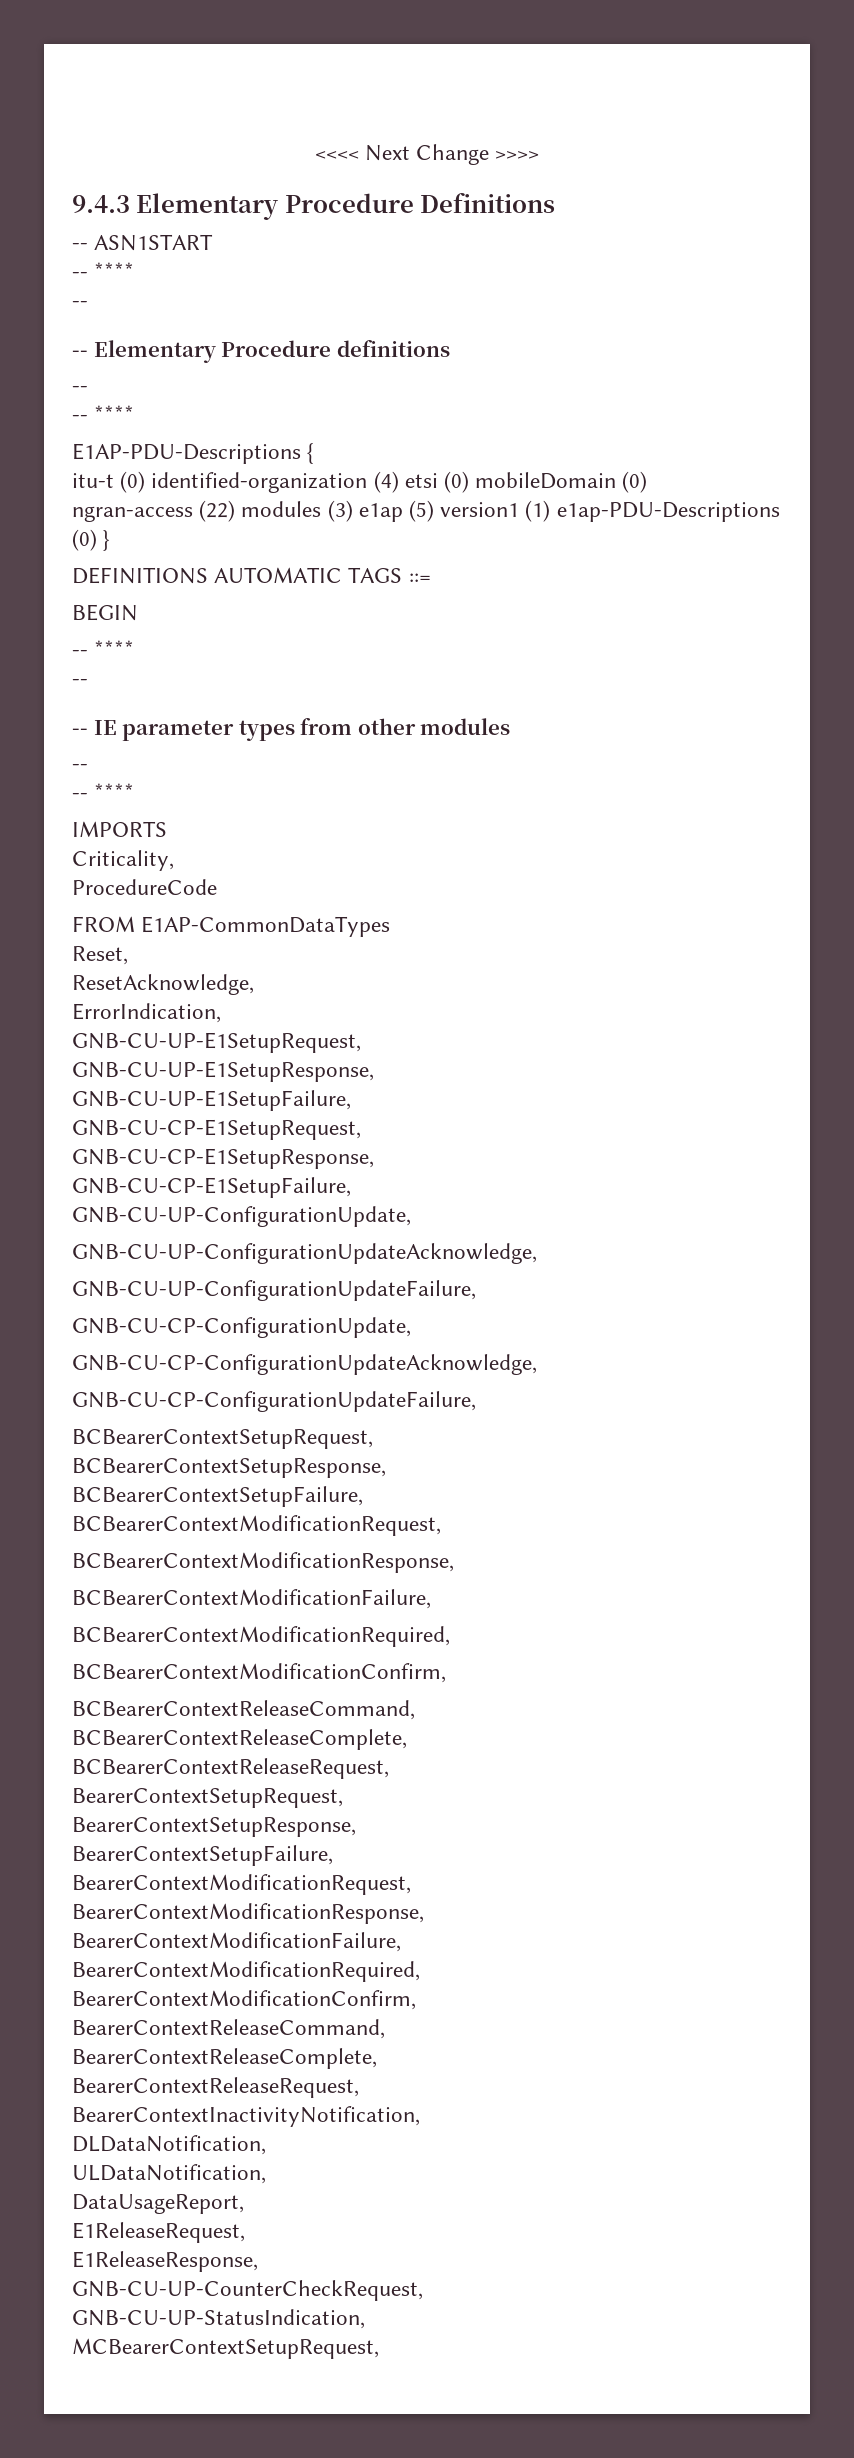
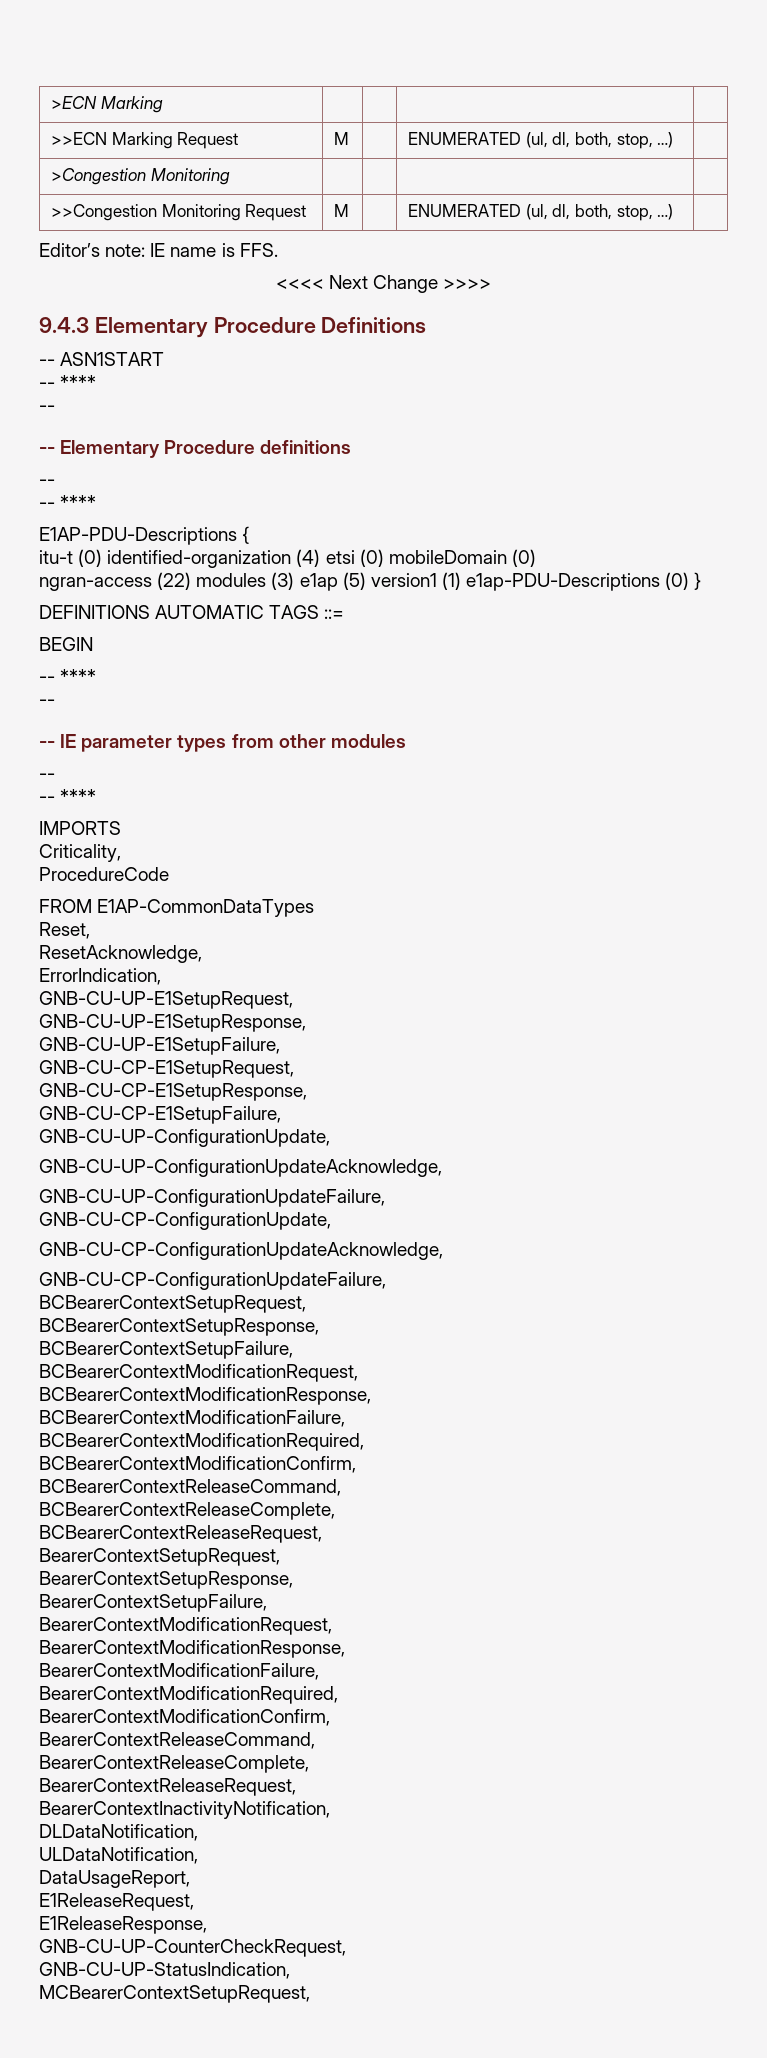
+ >ECN Marking | | | |
+ >>ECN Marking Request | M | | ENUMERATED (ul, dl, both, stop, …) |
+ >Congestion Monitoring | | | |
+ >>Congestion Monitoring Request | M | | ENUMERATED (ul, dl, both, stop, …) |
+ Editor’s note: IE name is FFS.

